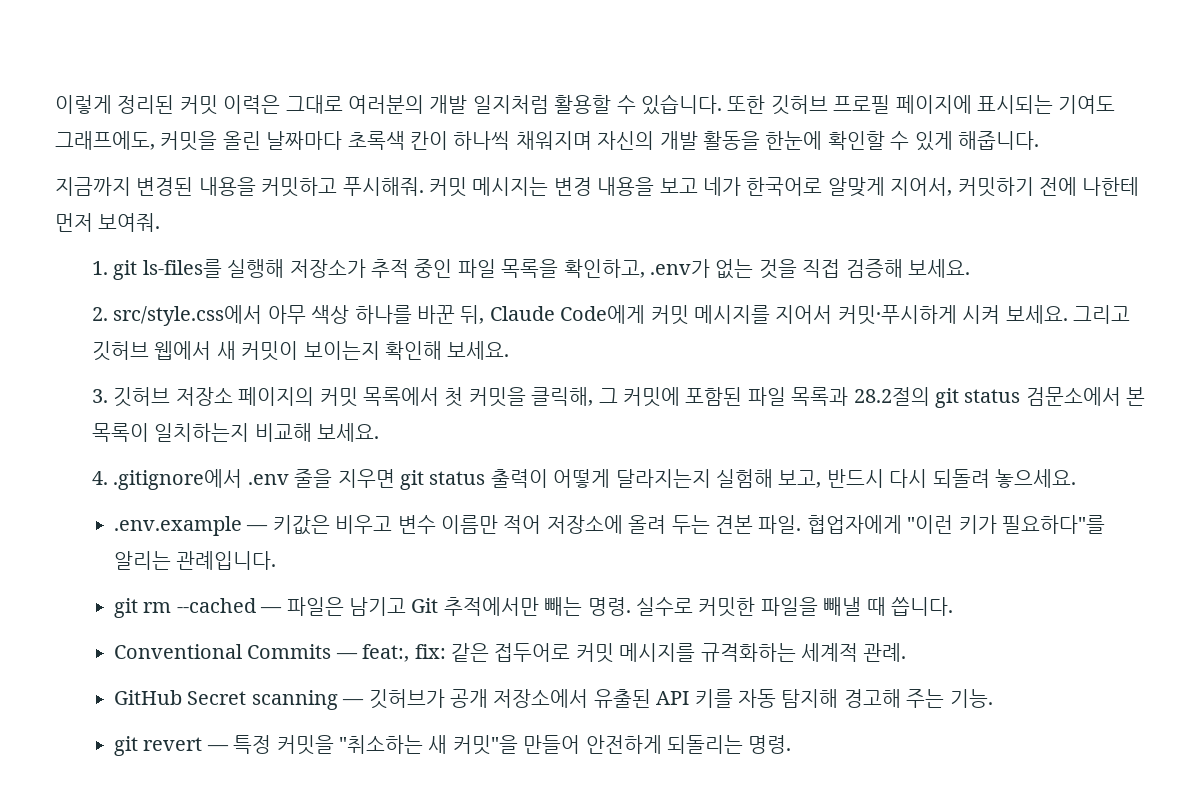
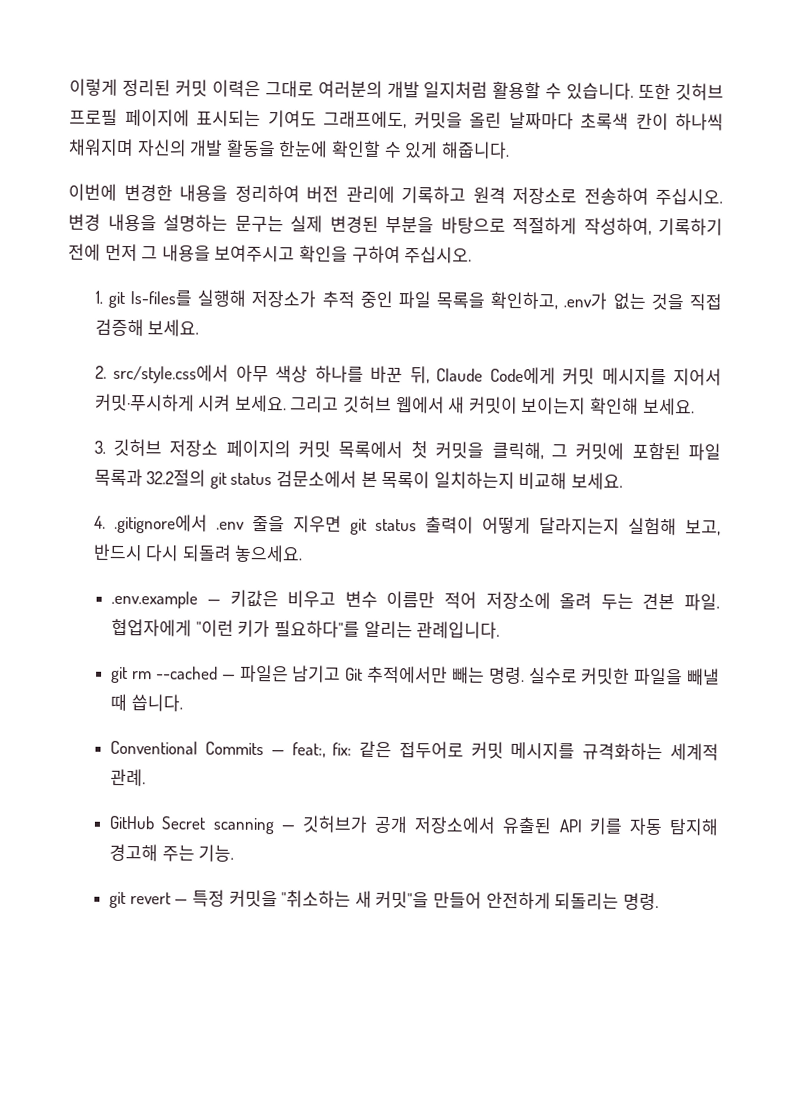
- 지금까지 변경된 내용을 커밋하고 푸시해줘. 커밋 메시지는 변경 내용을 보고 네가 한국어로 알맞게 지어서, 커밋하기 전에 나한테 먼저 보여줘.
+ 이번에 변경한 내용을 정리하여 버전 관리에 기록하고 원격 저장소로 전송하여 주십시오. 변경 내용을 설명하는 문구는 실제 변경된 부분을 바탕으로 적절하게 작성하여, 기록하기 전에 먼저 그 내용을 보여주시고 확인을 구하여 주십시오.
- 3. 깃허브 저장소 페이지의 커밋 목록에서 첫 커밋을 클릭해, 그 커밋에 포함된 파일 목록과 28.2절의 git status 검문소에서 본 목록이 일치하는지 비교해 보세요.
+ 3. 깃허브 저장소 페이지의 커밋 목록에서 첫 커밋을 클릭해, 그 커밋에 포함된 파일 목록과 32.2절의 git status 검문소에서 본 목록이 일치하는지 비교해 보세요.

